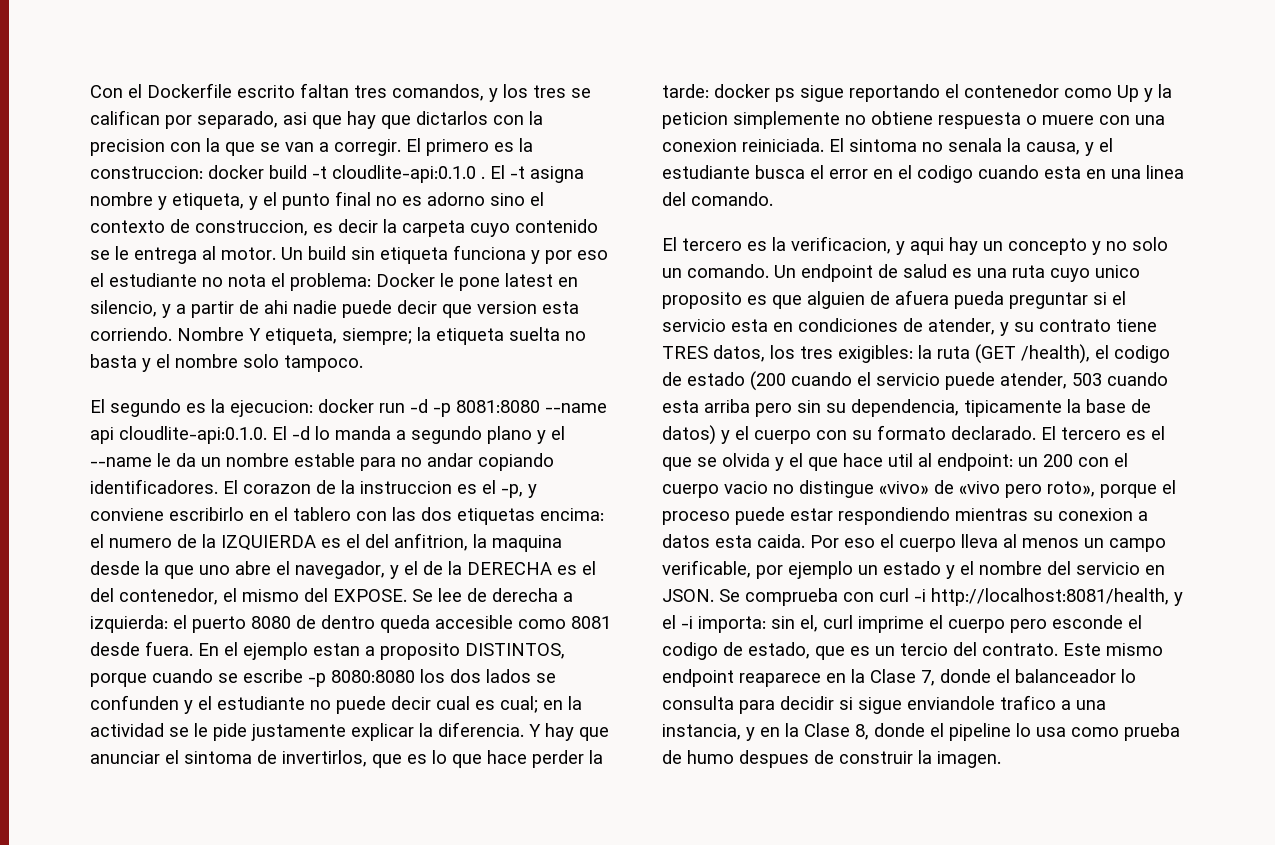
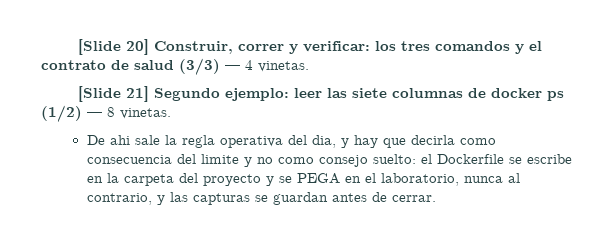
- Con el Dockerfile escrito faltan tres comandos, y los tres se califican por separado, asi que hay que dictarlos con la precision con la que se van a corregir. El primero es la construccion: docker build -t cloudlite-api:0.1.0 . El -t asigna nombre y etiqueta, y el punto final no es adorno sino el contexto de construccion, es decir la carpeta cuyo contenido se le entrega al motor. Un build sin etiqueta funciona y por eso el estudiante no nota el problema: Docker le pone latest en silencio, y a partir de ahi nadie puede decir que version esta corriendo. Nombre Y etiqueta, siempre; la etiqueta suelta no basta y el nombre solo tampoco.
- El segundo es la ejecucion: docker run -d -p 8081:8080 --name api cloudlite-api:0.1.0. El -d lo manda a segundo plano y el --name le da un nombre estable para no andar copiando identificadores. El corazon de la instruccion es el -p, y conviene escribirlo en el tablero con las dos etiquetas encima: el numero de la IZQUIERDA es el del anfitrion, la maquina desde la que uno abre el navegador, y el de la DERECHA es el del contenedor, el mismo del EXPOSE. Se lee de derecha a izquierda: el puerto 8080 de dentro queda accesible como 8081 desde fuera. En el ejemplo estan a proposito DISTINTOS, porque cuando se escribe -p 8080:8080 los dos lados se confunden y el estudiante no puede decir cual es cual; en la actividad se le pide justamente explicar la diferencia. Y hay que anunciar el sintoma de invertirlos, que es lo que hace perder la tarde: docker ps sigue reportando el contenedor como Up y la peticion simplemente no obtiene respuesta o muere con una conexion reiniciada. El sintoma no senala la causa, y el estudiante busca el error en el codigo cuando esta en una linea del comando.
- El tercero es la verificacion, y aqui hay un concepto y no solo un comando. Un endpoint de salud es una ruta cuyo unico proposito es que alguien de afuera pueda preguntar si el servicio esta en condiciones de atender, y su contrato tiene TRES datos, los tres exigibles: la ruta (GET /health), el codigo de estado (200 cuando el servicio puede atender, 503 cuando esta arriba pero sin su dependencia, tipicamente la base de datos) y el cuerpo con su formato declarado. El tercero es el que se olvida y el que hace util al endpoint: un 200 con el cuerpo vacio no distingue «vivo» de «vivo pero roto», porque el proceso puede estar respondiendo mientras su conexion a datos esta caida. Por eso el cuerpo lleva al menos un campo verificable, por ejemplo un estado y el nombre del servicio en JSON. Se comprueba con curl -i http://localhost:8081/health, y el -i importa: sin el, curl imprime el cuerpo pero esconde el codigo de estado, que es un tercio del contrato. Este mismo endpoint reaparece en la Clase 7, donde el balanceador lo consulta para decidir si sigue enviandole trafico a una instancia, y en la Clase 8, donde el pipeline lo usa como prueba de humo despues de construir la imagen.
+ [Slide 20] Construir, correr y verificar: los tres comandos y el contrato de salud (3/3) — 4 vinetas.
+ [Slide 21] Segundo ejemplo: leer las siete columnas de docker ps (1/2) — 8 vinetas.
+ De ahi sale la regla operativa del dia, y hay que decirla como consecuencia del limite y no como consejo suelto: el Dockerfile se escribe en la carpeta del proyecto y se PEGA en el laboratorio, nunca al contrario, y las capturas se guardan antes de cerrar.

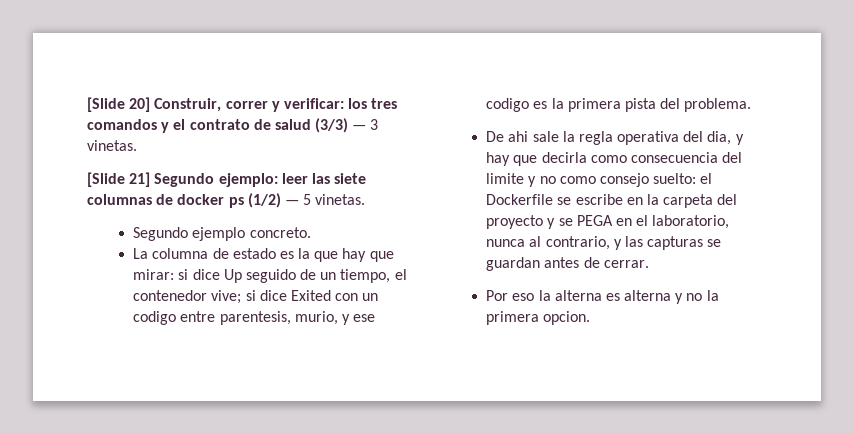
- [Slide 20] Construir, correr y verificar: los tres comandos y el contrato de salud (3/3) — 4 vinetas.
+ [Slide 20] Construir, correr y verificar: los tres comandos y el contrato de salud (3/3) — 3 vinetas.
- [Slide 21] Segundo ejemplo: leer las siete columnas de docker ps (1/2) — 8 vinetas.
+ [Slide 21] Segundo ejemplo: leer las siete columnas de docker ps (1/2) — 5 vinetas.
+ Segundo ejemplo concreto.
+ La columna de estado es la que hay que mirar: si dice Up seguido de un tiempo, el contenedor vive; si dice Exited con un codigo entre parentesis, murio, y ese codigo es la primera pista del problema.
+ Por eso la alterna es alterna y no la primera opcion.

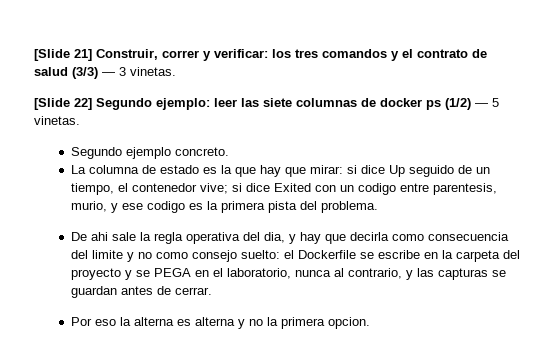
- [Slide 20] Construir, correr y verificar: los tres comandos y el contrato de salud (3/3) — 3 vinetas.
+ [Slide 21] Construir, correr y verificar: los tres comandos y el contrato de salud (3/3) — 3 vinetas.
- [Slide 21] Segundo ejemplo: leer las siete columnas de docker ps (1/2) — 5 vinetas.
+ [Slide 22] Segundo ejemplo: leer las siete columnas de docker ps (1/2) — 5 vinetas.

